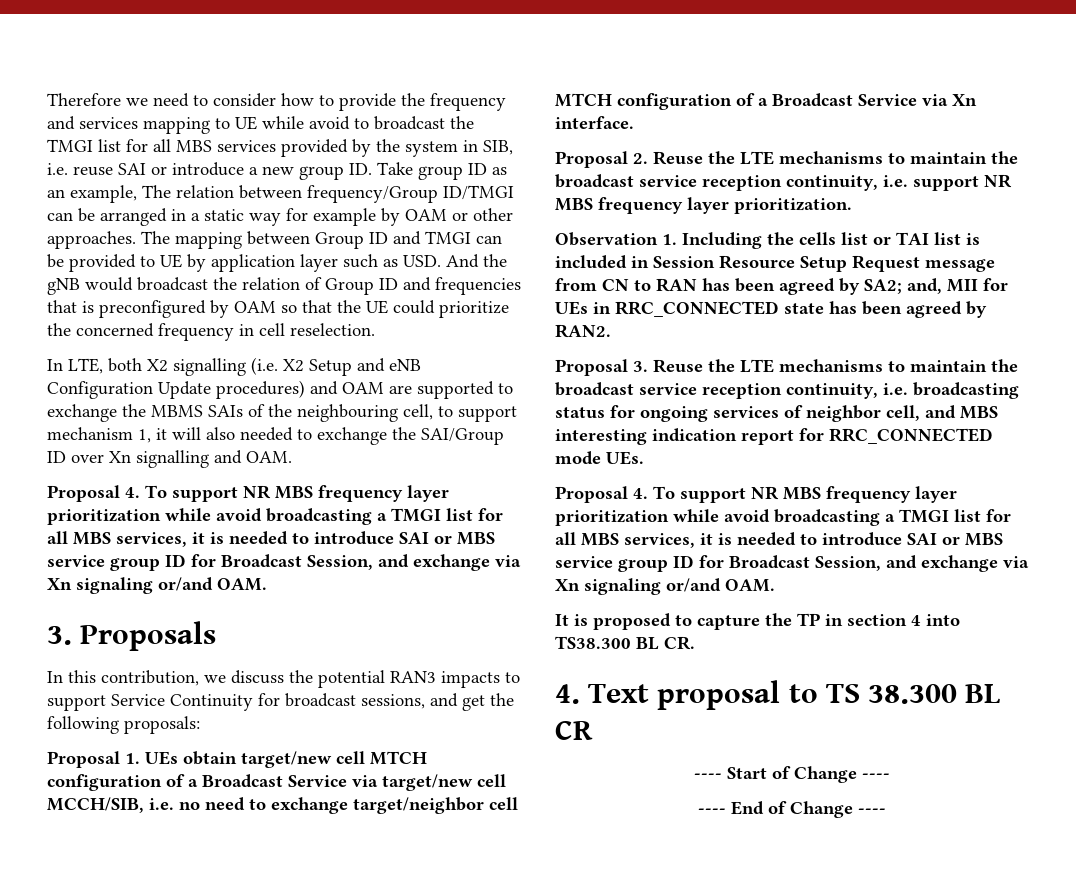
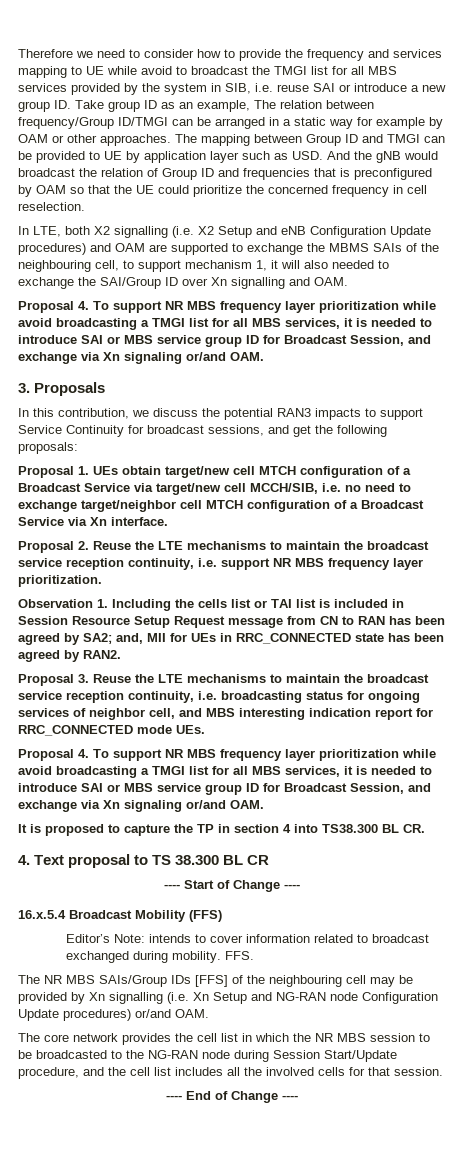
+ 16.x.5.4 Broadcast Mobility (FFS)
+ Editor’s Note: intends to cover information related to broadcast exchanged during mobility. FFS.
+ The NR MBS SAIs/Group IDs [FFS] of the neighbouring cell may be provided by Xn signalling (i.e. Xn Setup and NG-RAN node Configuration Update procedures) or/and OAM.
+ The core network provides the cell list in which the NR MBS session to be broadcasted to the NG-RAN node during Session Start/Update procedure, and the cell list includes all the involved cells for that session.

